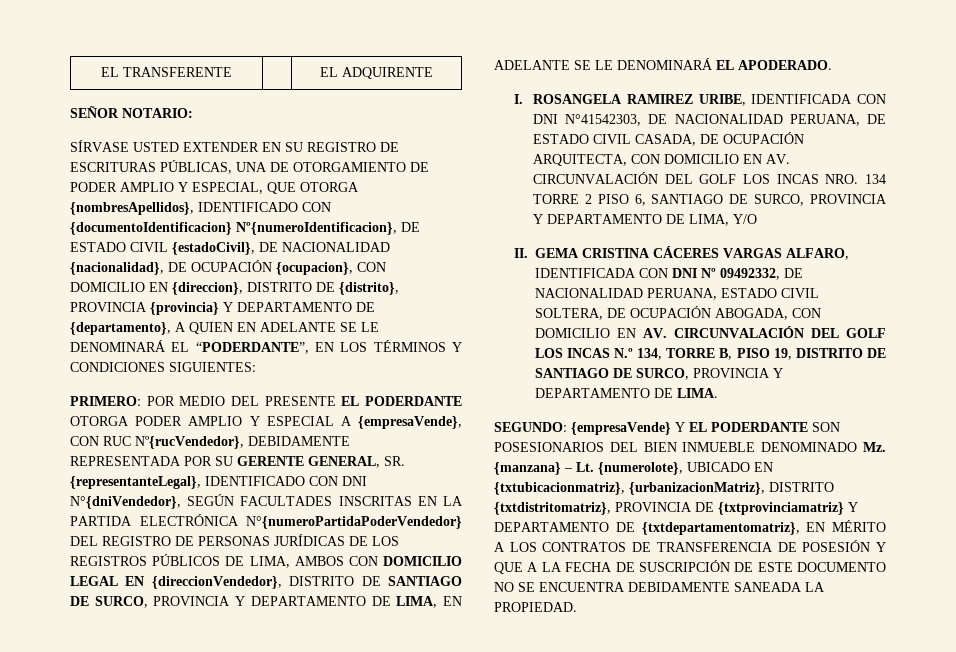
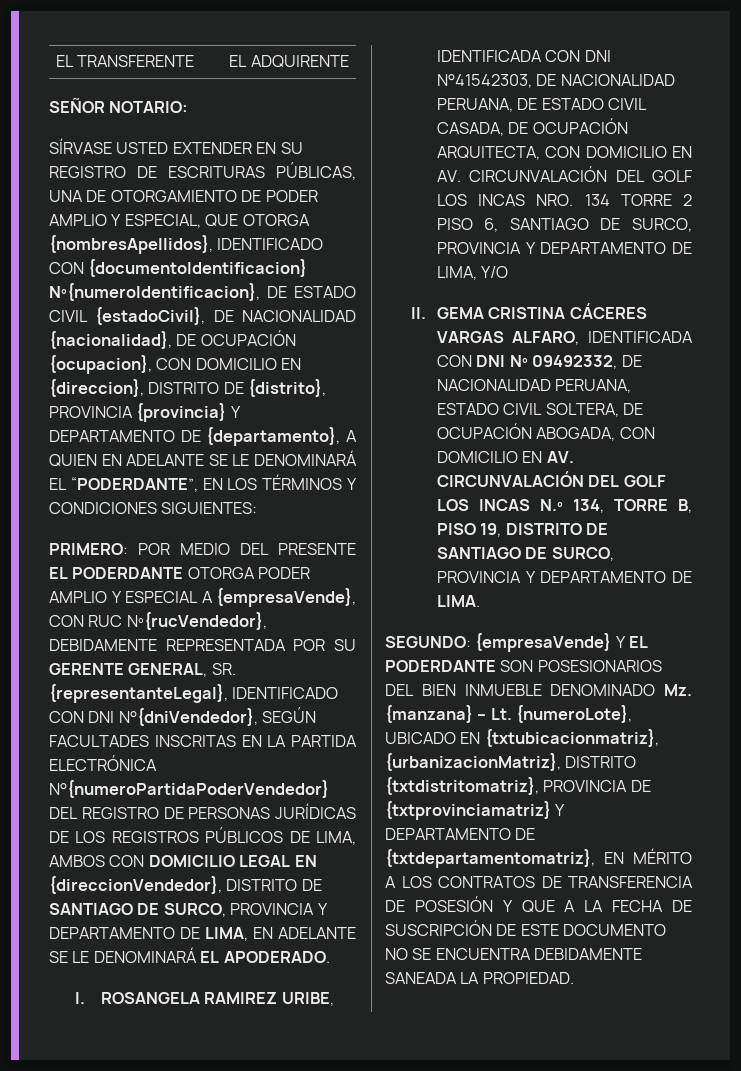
- SEGUNDO: {empresaVende} Y EL PODERDANTE SON POSESIONARIOS DEL BIEN INMUEBLE DENOMINADO Mz. {manzana} – Lt. {numerolote}, UBICADO EN {txtubicacionmatriz}, {urbanizacionMatriz}, DISTRITO {txtdistritomatriz}, PROVINCIA DE {txtprovinciamatriz} Y DEPARTAMENTO DE {txtdepartamentomatriz}, EN MÉRITO A LOS CONTRATOS DE TRANSFERENCIA DE POSESIÓN Y QUE A LA FECHA DE SUSCRIPCIÓN DE ESTE DOCUMENTO NO SE ENCUENTRA DEBIDAMENTE SANEADA LA PROPIEDAD.
+ SEGUNDO: {empresaVende} Y EL PODERDANTE SON POSESIONARIOS DEL BIEN INMUEBLE DENOMINADO Mz. {manzana} – Lt. {numeroLote}, UBICADO EN {txtubicacionmatriz}, {urbanizacionMatriz}, DISTRITO {txtdistritomatriz}, PROVINCIA DE {txtprovinciamatriz} Y DEPARTAMENTO DE {txtdepartamentomatriz}, EN MÉRITO A LOS CONTRATOS DE TRANSFERENCIA DE POSESIÓN Y QUE A LA FECHA DE SUSCRIPCIÓN DE ESTE DOCUMENTO NO SE ENCUENTRA DEBIDAMENTE SANEADA LA PROPIEDAD.

